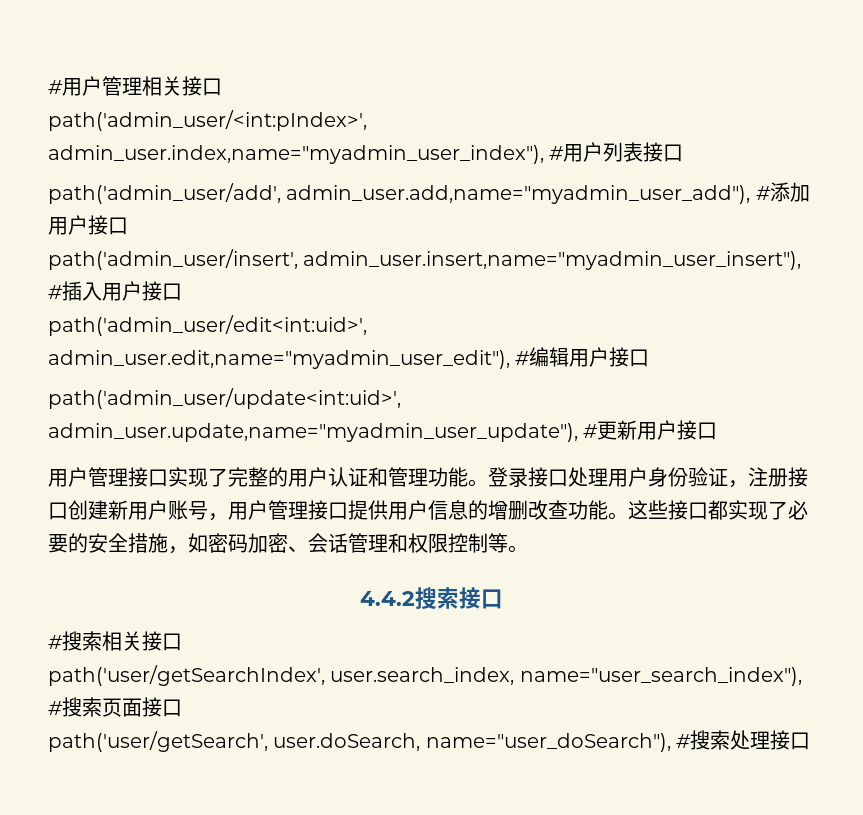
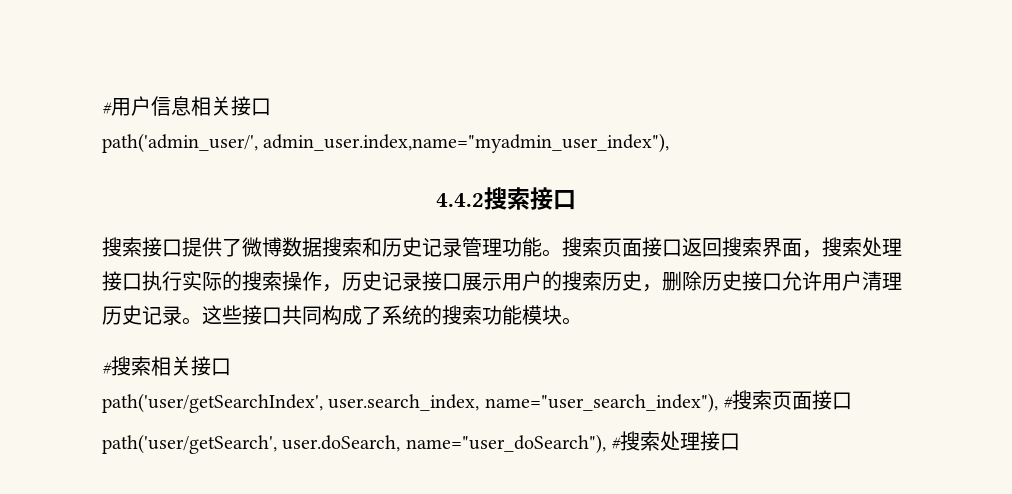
- #用户管理相关接口
- path('admin_user/<int:pIndex>', admin_user.index,name="myadmin_user_index"), #用户列表接口
- path('admin_user/add', admin_user.add,name="myadmin_user_add"), #添加用户接口
- path('admin_user/insert', admin_user.insert,name="myadmin_user_insert"), #插入用户接口
- path('admin_user/edit<int:uid>', admin_user.edit,name="myadmin_user_edit"), #编辑用户接口
- path('admin_user/update<int:uid>', admin_user.update,name="myadmin_user_update"), #更新用户接口
- 用户管理接口实现了完整的用户认证和管理功能。登录接口处理用户身份验证，注册接口创建新用户账号，用户管理接口提供用户信息的增删改查功能。这些接口都实现了必要的安全措施，如密码加密、会话管理和权限控制等。
+ #用户信息相关接口
+ path('admin_user/', admin_user.index,name="myadmin_user_index"),
  4.4.2搜索接口
+ 搜索接口提供了微博数据搜索和历史记录管理功能。搜索页面接口返回搜索界面，搜索处理接口执行实际的搜索操作，历史记录接口展示用户的搜索历史，删除历史接口允许用户清理历史记录。这些接口共同构成了系统的搜索功能模块。

